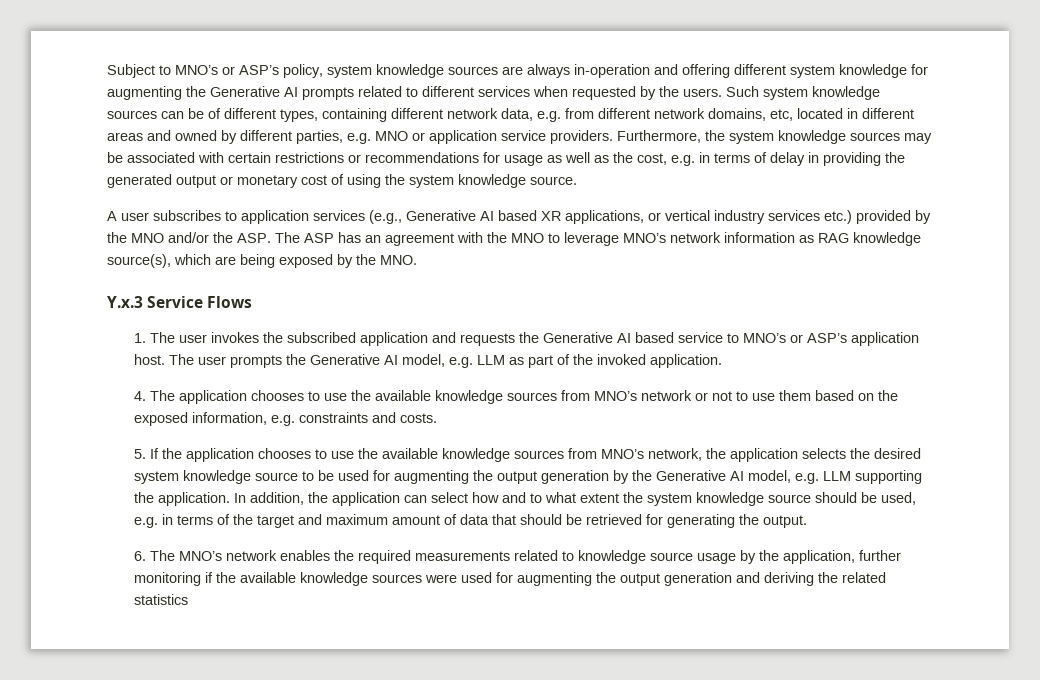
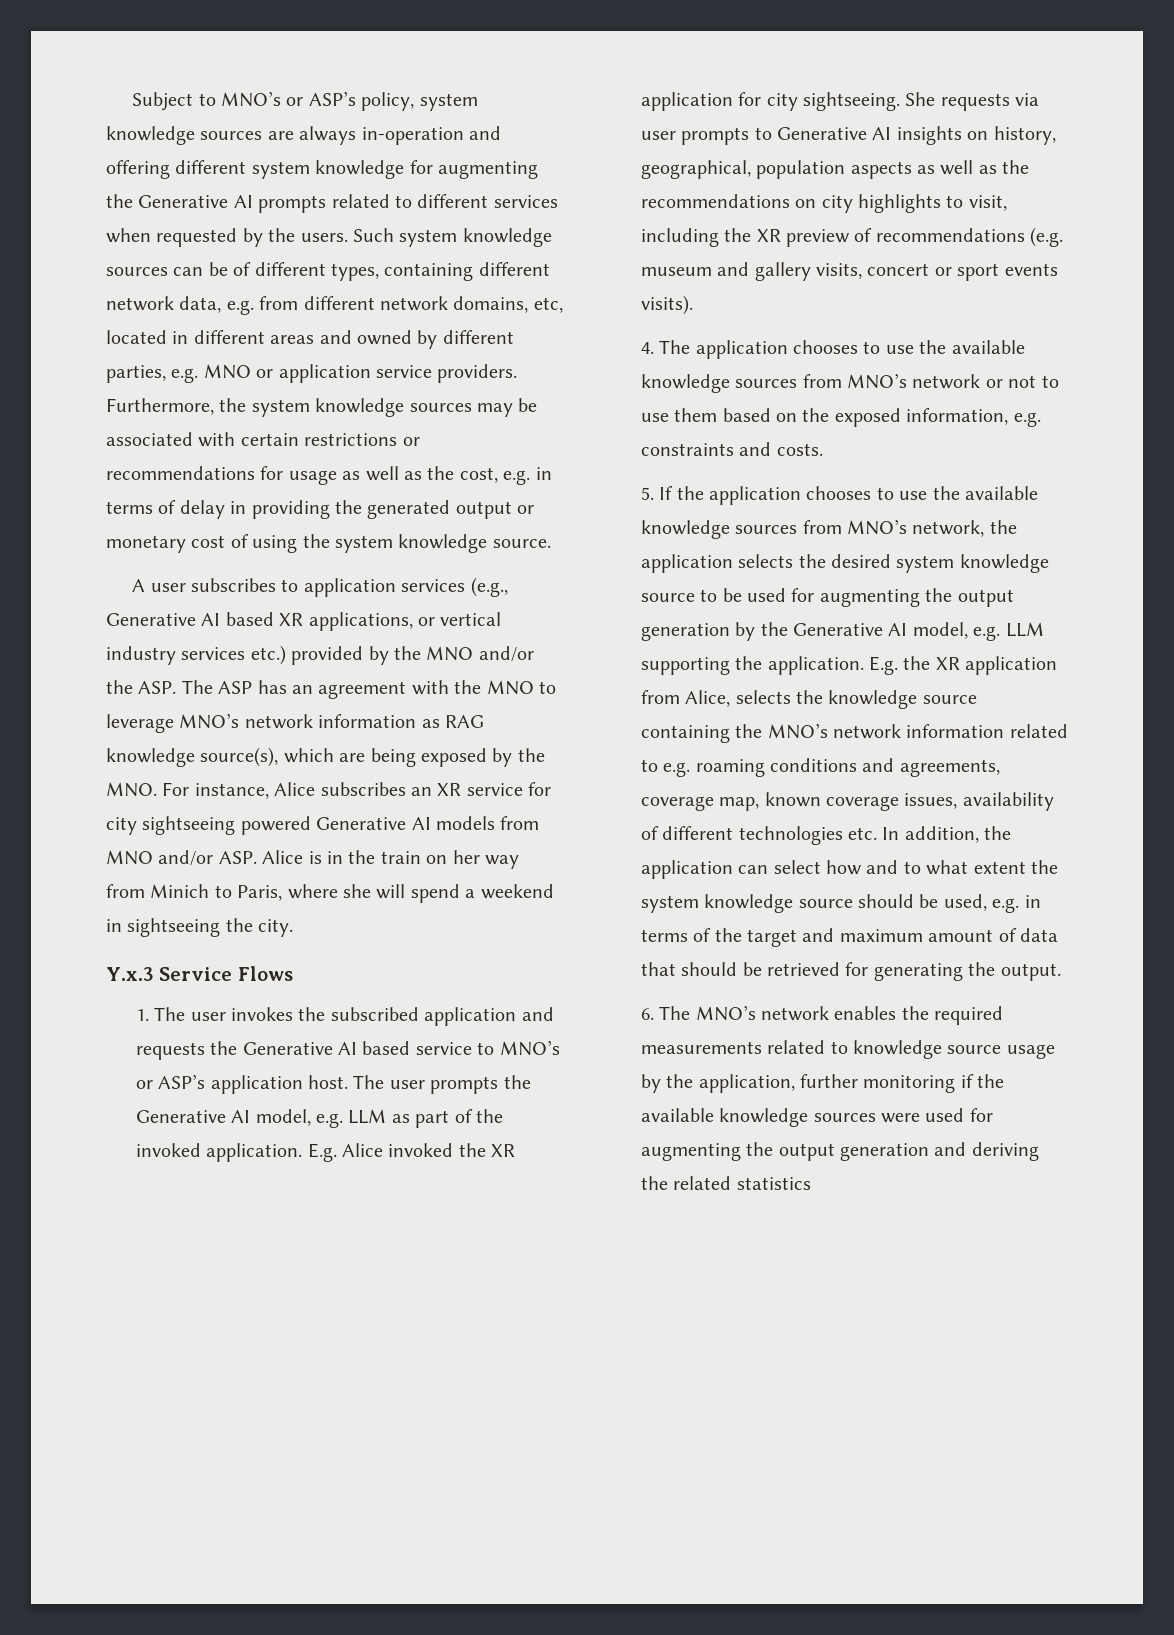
- A user subscribes to application services (e.g., Generative AI based XR applications, or vertical industry services etc.) provided by the MNO and/or the ASP. The ASP has an agreement with the MNO to leverage MNO’s network information as RAG knowledge source(s), which are being exposed by the MNO.
+ A user subscribes to application services (e.g., Generative AI based XR applications, or vertical industry services etc.) provided by the MNO and/or the ASP. The ASP has an agreement with the MNO to leverage MNO’s network information as RAG knowledge source(s), which are being exposed by the MNO. For instance, Alice subscribes an XR service for city sightseeing powered Generative AI models from MNO and/or ASP. Alice is in the train on her way from Minich to Paris, where she will spend a weekend in sightseeing the city.
+ E.g. Alice invoked the XR application for city sightseeing. She requests via user prompts to Generative AI insights on history, geographical, population aspects as well as the recommendations on city highlights to visit, including the XR preview of recommendations (e.g. museum and gallery visits, concert or sport events visits).
- In addition, the application can select how and to what extent the system knowledge source should be used, e.g. in terms of the target and maximum amount of data that should be retrieved for generating the output.
+ E.g. the XR application from Alice, selects the knowledge source containing the MNO’s network information related to e.g. roaming conditions and agreements, coverage map, known coverage issues, availability of different technologies etc. In addition, the application can select how and to what extent the system knowledge source should be used, e.g. in terms of the target and maximum amount of data that should be retrieved for generating the output.

